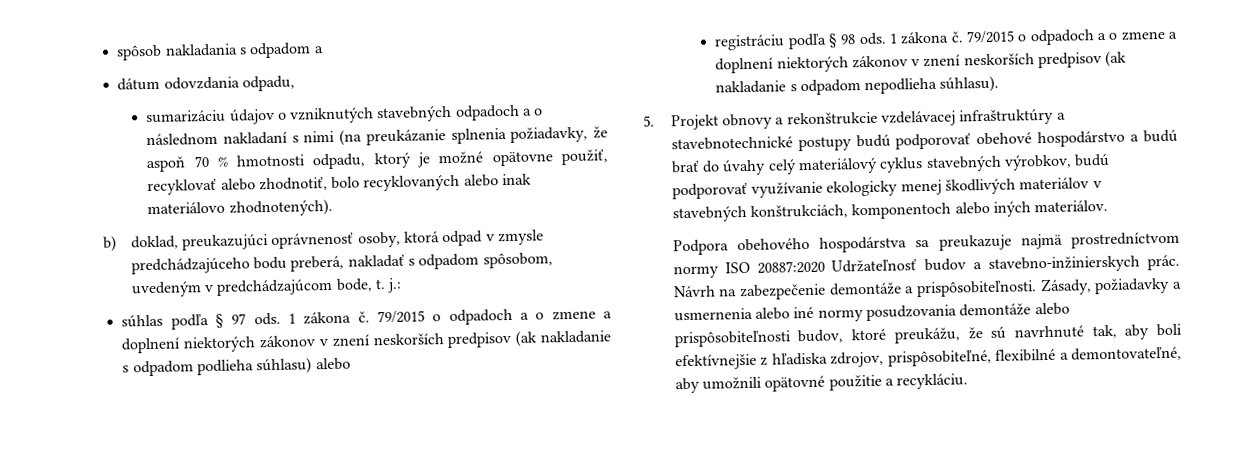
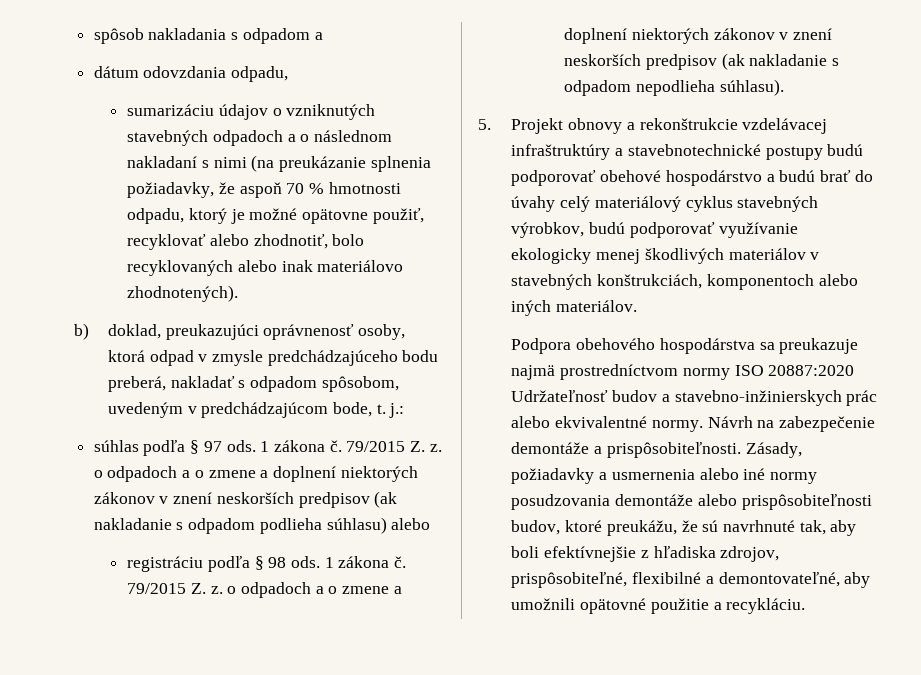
- 79/2015 o odpadoch a o zmene a doplnení niektorých zákonov v znení neskorších predpisov (ak nakladanie s odpadom podlieha súhlasu) alebo
+ 79/2015 Z. z. o odpadoch a o zmene a doplnení niektorých zákonov v znení neskorších predpisov (ak nakladanie s odpadom podlieha súhlasu) alebo
- 79/2015 o odpadoch a o zmene a doplnení niektorých zákonov v znení neskorších predpisov (ak nakladanie s odpadom nepodlieha súhlasu).
+ 79/2015 Z. z. o odpadoch a o zmene a doplnení niektorých zákonov v znení neskorších predpisov (ak nakladanie s odpadom nepodlieha súhlasu).
- Podpora obehového hospodárstva sa preukazuje najmä prostredníctvom normy ISO 20887:2020 Udržateľnosť budov a stavebno-inžinierskych prác.
+ Podpora obehového hospodárstva sa preukazuje najmä prostredníctvom normy ISO 20887:2020 Udržateľnosť budov a stavebno-inžinierskych prác alebo ekvivalentné normy.

